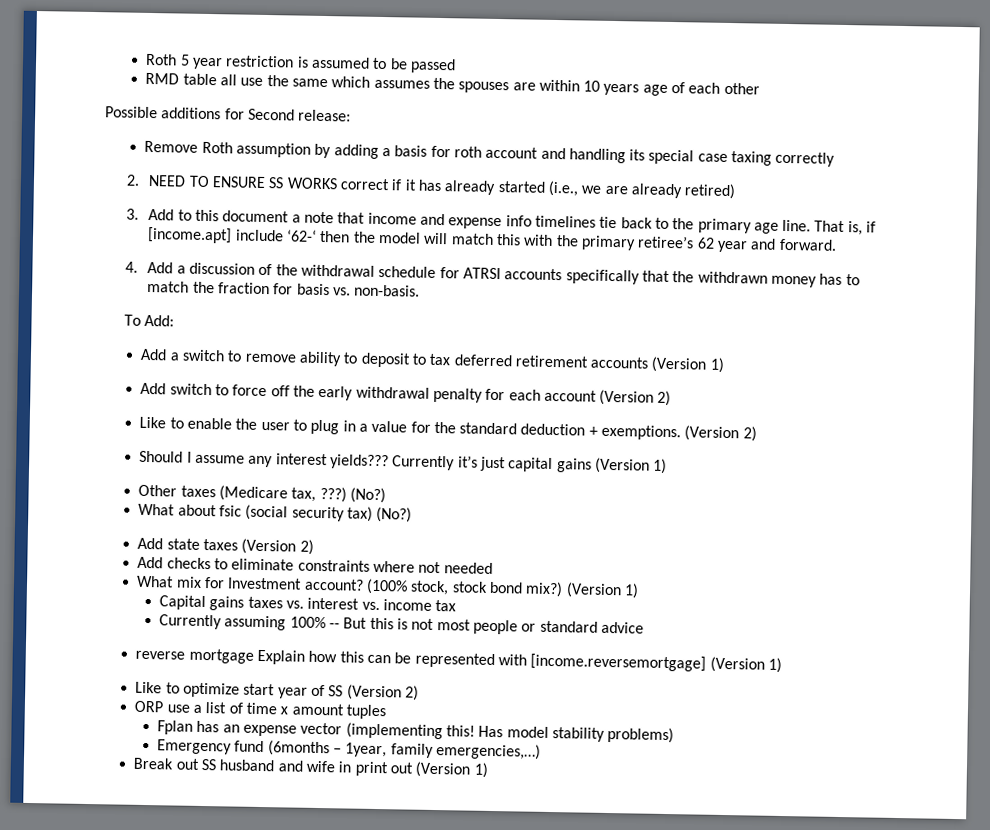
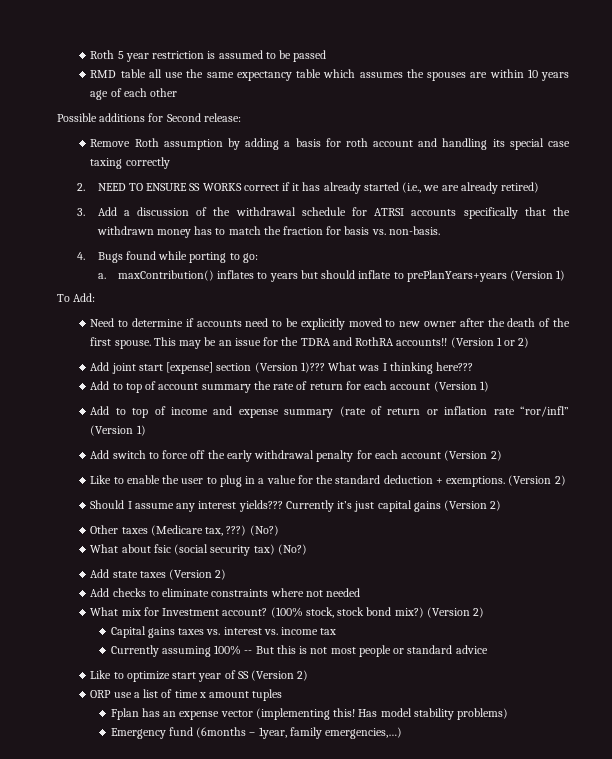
- RMD table all use the same which assumes the spouses are within 10 years age of each other
+ RMD table all use the same expectancy table which assumes the spouses are within 10 years age of each other
- 3. Add to this document a note that income and expense info timelines tie back to the primary age line. That is, if [income.apt] include ‘62-‘ then the model will match this with the primary retiree’s 62 year and forward.
- 4. Add a discussion of the withdrawal schedule for ATRSI accounts specifically that the withdrawn money has to match the fraction for basis vs. non-basis.
+ 3. Add a discussion of the withdrawal schedule for ATRSI accounts specifically that the withdrawn money has to match the fraction for basis vs. non-basis.
+ 4. Bugs found while porting to go:
+ a. maxContribution() inflates to years but should inflate to prePlanYears+years (Version 1)
  To Add:
- Add a switch to remove ability to deposit to tax deferred retirement accounts (Version 1)
+ Need to determine if accounts need to be explicitly moved to new owner after the death of the first spouse. This may be an issue for the TDRA and RothRA accounts!! (Version 1 or 2)
+ Add joint start [expense] section (Version 1)??? What was I thinking here???
+ Add to top of account summary the rate of return for each account (Version 1)
+ Add to top of income and expense summary (rate of return or inflation rate “ror/infl” (Version 1)
- Currently it’s just capital gains (Version 1)
+ Currently it’s just capital gains (Version 2)
- (100% stock, stock bond mix?) (Version 1)
+ (100% stock, stock bond mix?) (Version 2)
- reverse mortgage Explain how this can be represented with [income.reversemortgage] (Version 1)
- Break out SS husband and wife in print out (Version 1)

